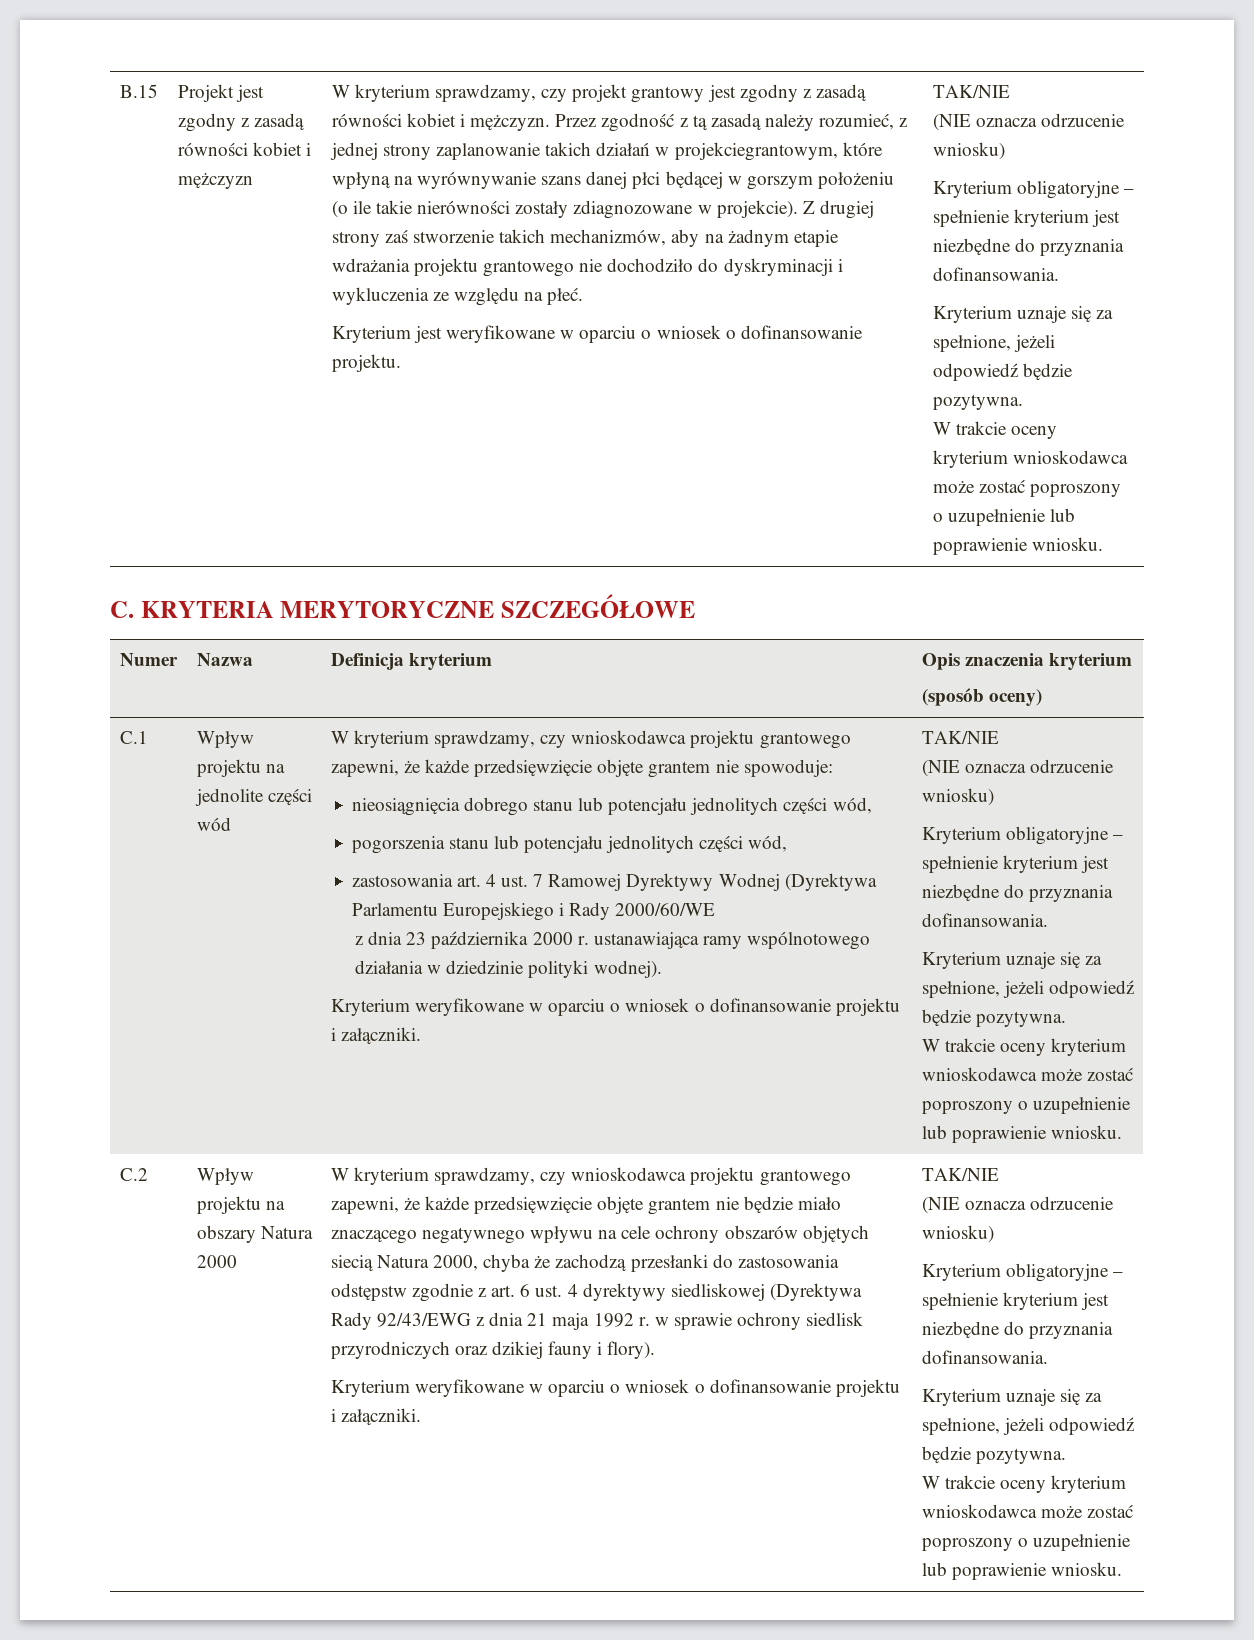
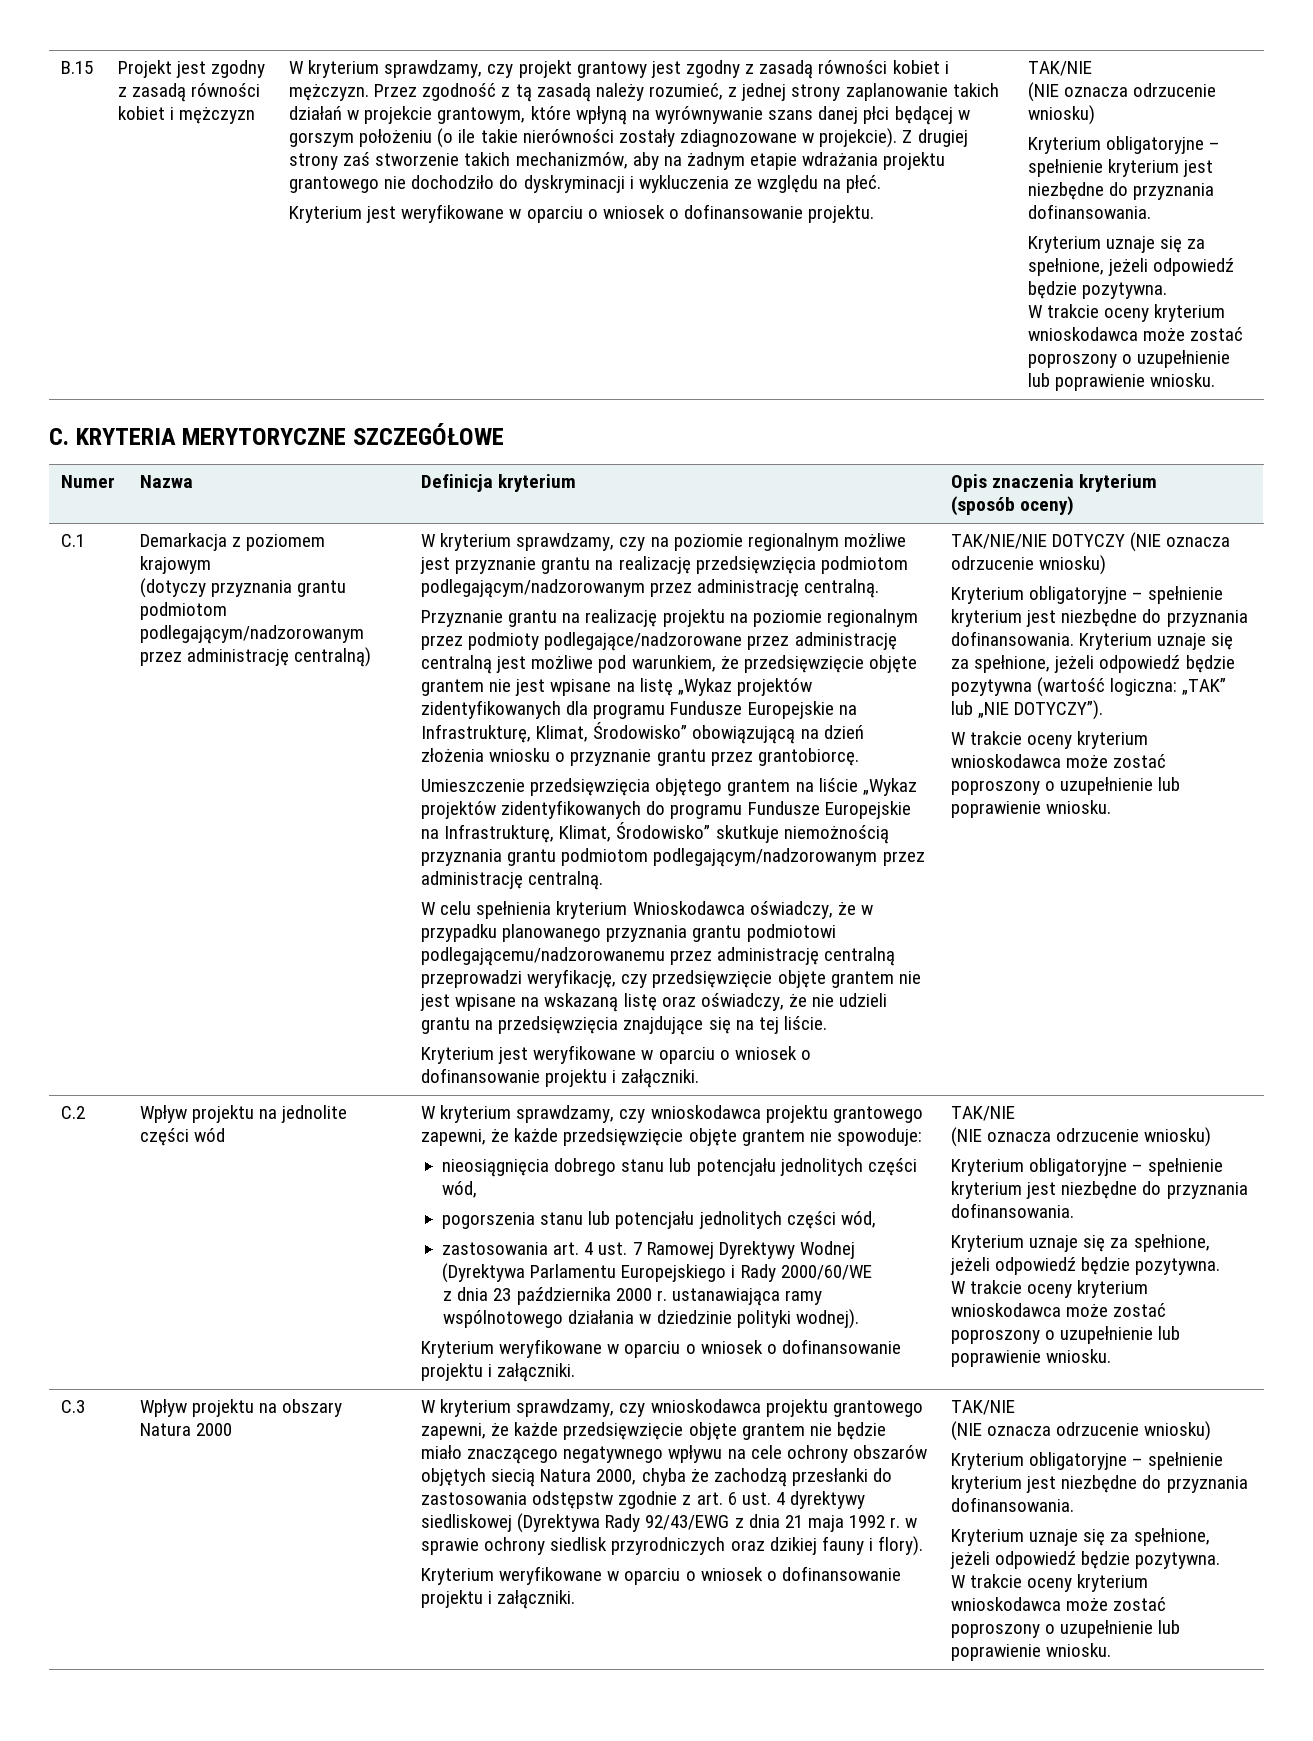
- Przez zgodność z tą zasadą należy rozumieć, z jednej strony zaplanowanie takich działań w projekciegrantowym, które wpłyną na wyrównywanie szans danej płci będącej w gorszym położeniu (o ile takie nierówności zostały zdiagnozowane w projekcie).
+ Przez zgodność z tą zasadą należy rozumieć, z jednej strony zaplanowanie takich działań w projekcie grantowym, które wpłyną na wyrównywanie szans danej płci będącej w gorszym położeniu (o ile takie nierówności zostały zdiagnozowane w projekcie).
+ Demarkacja z poziomem krajowym
+ (dotyczy przyznania grantu podmiotom podlegającym/nadzorowanym przez administrację centralną) | W kryterium sprawdzamy, czy na poziomie regionalnym możliwe jest przyznanie grantu na realizację przedsięwzięcia podmiotom podlegającym/nadzorowanym przez administrację centralną.
+ Przyznanie grantu na realizację projektu na poziomie regionalnym przez podmioty podlegające/nadzorowane przez administrację centralną jest możliwe pod warunkiem, że przedsięwzięcie objęte grantem nie jest wpisane na listę „Wykaz projektów zidentyfikowanych dla programu Fundusze Europejskie na Infrastrukturę, Klimat, Środowisko” obowiązującą na dzień złożenia wniosku o przyznanie grantu przez grantobiorcę.
+ Umieszczenie przedsięwzięcia objętego grantem na liście „Wykaz projektów zidentyfikowanych do programu Fundusze Europejskie na Infrastrukturę, Klimat, Środowisko” skutkuje niemożnością przyznania grantu podmiotom podlegającym/nadzorowanym przez administrację centralną.
+ W celu spełnienia kryterium Wnioskodawca oświadczy, że w przypadku planowanego przyznania grantu podmiotowi podlegającemu/nadzorowanemu przez administrację centralną przeprowadzi weryfikację, czy przedsięwzięcie objęte grantem nie jest wpisane na wskazaną listę oraz oświadczy, że nie udzieli grantu na przedsięwzięcia znajdujące się na tej liście.
+ Kryterium jest weryfikowane w oparciu o wniosek o dofinansowanie projektu i załączniki. | TAK/NIE/NIE DOTYCZY (NIE oznacza odrzucenie wniosku)
+ Kryterium obligatoryjne – spełnienie kryterium jest niezbędne do przyznania dofinansowania. Kryterium uznaje się za spełnione, jeżeli odpowiedź będzie pozytywna (wartość logiczna: „TAK” lub „NIE DOTYCZY”).
+ W trakcie oceny kryterium wnioskodawca może zostać poproszony o uzupełnienie lub poprawienie wniosku.
+ C.2
- C.2
+ C.3

